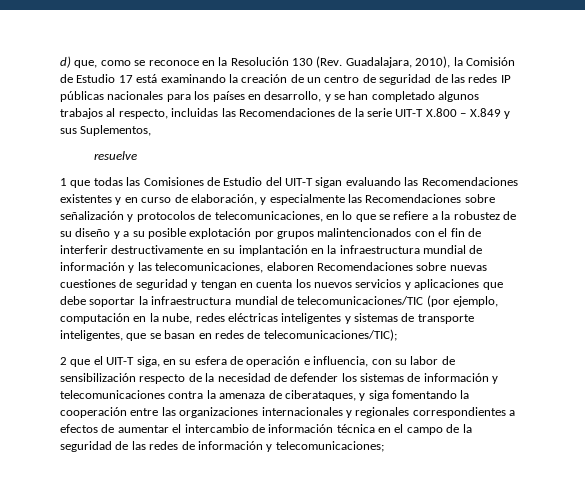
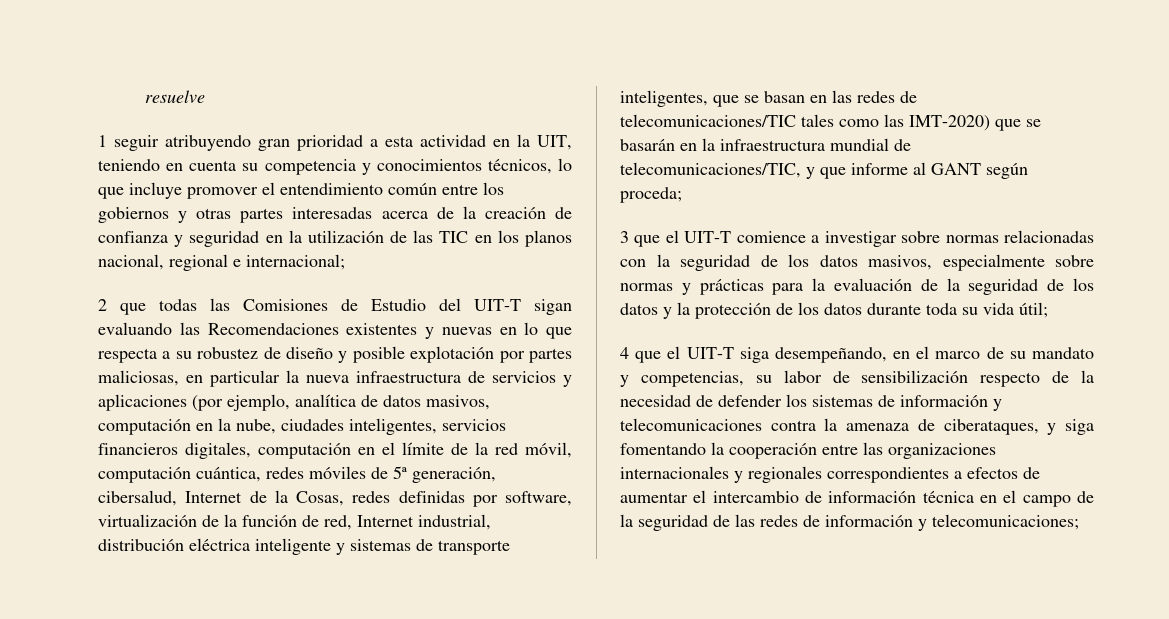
- d) que, como se reconoce en la Resolución 130 (Rev. Guadalajara, 2010), la Comisión de Estudio 17 está examinando la creación de un centro de seguridad de las redes IP públicas nacionales para los países en desarrollo, y se han completado algunos trabajos al respecto, incluidas las Recomendaciones de la serie UIT-T X.800 – X.849 y sus Suplementos,
  resuelve
- 1 que todas las Comisiones de Estudio del UIT-T sigan evaluando las Recomendaciones existentes y en curso de elaboración, y especialmente las Recomendaciones sobre señalización y protocolos de telecomunicaciones, en lo que se refiere a la robustez de su diseño y a su posible explotación por grupos malintencionados con el fin de interferir destructivamente en su implantación en la infraestructura mundial de información y las telecomunicaciones, elaboren Recomendaciones sobre nuevas cuestiones de seguridad y tengan en cuenta los nuevos servicios y aplicaciones que debe soportar la infraestructura mundial de telecomunicaciones/TIC (por ejemplo, computación en la nube, redes eléctricas inteligentes y sistemas de transporte inteligentes, que se basan en redes de telecomunicaciones/TIC);
- 2 que el UIT-T siga, en su esfera de operación e influencia, con su labor de sensibilización respecto de la necesidad de defender los sistemas de información y telecomunicaciones contra la amenaza de ciberataques, y siga fomentando la cooperación entre las organizaciones internacionales y regionales correspondientes a efectos de aumentar el intercambio de información técnica en el campo de la seguridad de las redes de información y telecomunicaciones;
+ 1 seguir atribuyendo gran prioridad a esta actividad en la UIT, teniendo en cuenta su competencia y conocimientos técnicos, lo que incluye promover el entendimiento común entre los gobiernos y otras partes interesadas acerca de la creación de confianza y seguridad en la utilización de las TIC en los planos nacional, regional e internacional;
+ 2 que todas las Comisiones de Estudio del UIT-T sigan evaluando las Recomendaciones existentes y nuevas en lo que respecta a su robustez de diseño y posible explotación por partes maliciosas, en particular la nueva infraestructura de servicios y aplicaciones (por ejemplo, analítica de datos masivos, computación en la nube, ciudades inteligentes, servicios financieros digitales, computación en el límite de la red móvil, computación cuántica, redes móviles de 5ª generación, cibersalud, Internet de la Cosas, redes definidas por software, virtualización de la función de red, Internet industrial, distribución eléctrica inteligente y sistemas de transporte inteligentes, que se basan en las redes de telecomunicaciones/TIC tales como las IMT-2020) que se basarán en la infraestructura mundial de telecomunicaciones/TIC, y que informe al GANT según proceda;
+ 3 que el UIT-T comience a investigar sobre normas relacionadas con la seguridad de los datos masivos, especialmente sobre normas y prácticas para la evaluación de la seguridad de los datos y la protección de los datos durante toda su vida útil;
+ 4 que el UIT-T siga desempeñando, en el marco de su mandato y competencias, su labor de sensibilización respecto de la necesidad de defender los sistemas de información y telecomunicaciones contra la amenaza de ciberataques, y siga fomentando la cooperación entre las organizaciones internacionales y regionales correspondientes a efectos de aumentar el intercambio de información técnica en el campo de la seguridad de las redes de información y telecomunicaciones;

